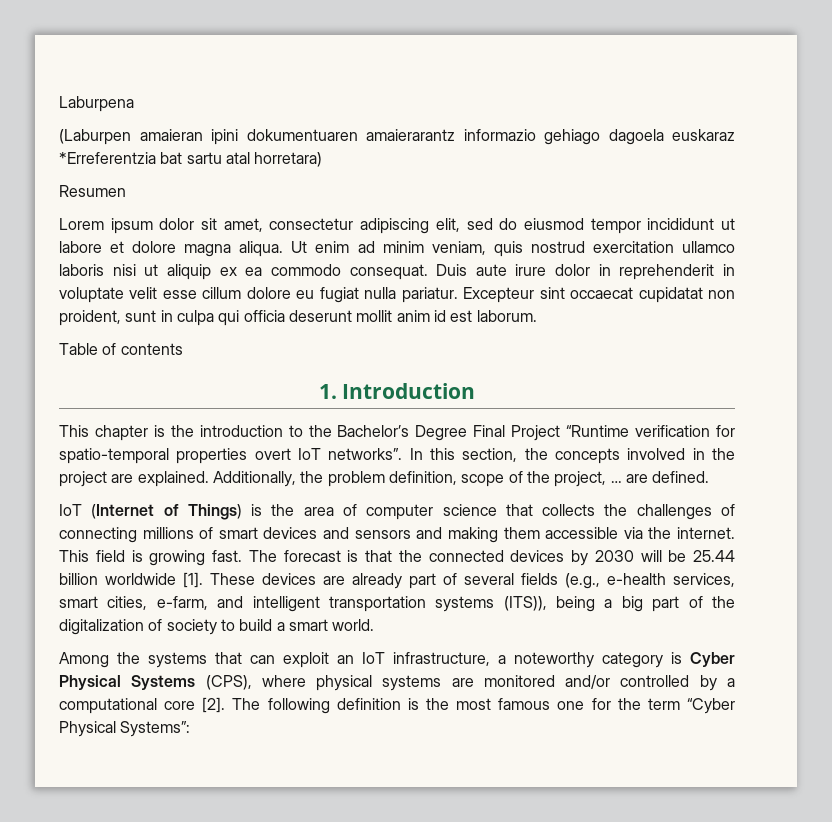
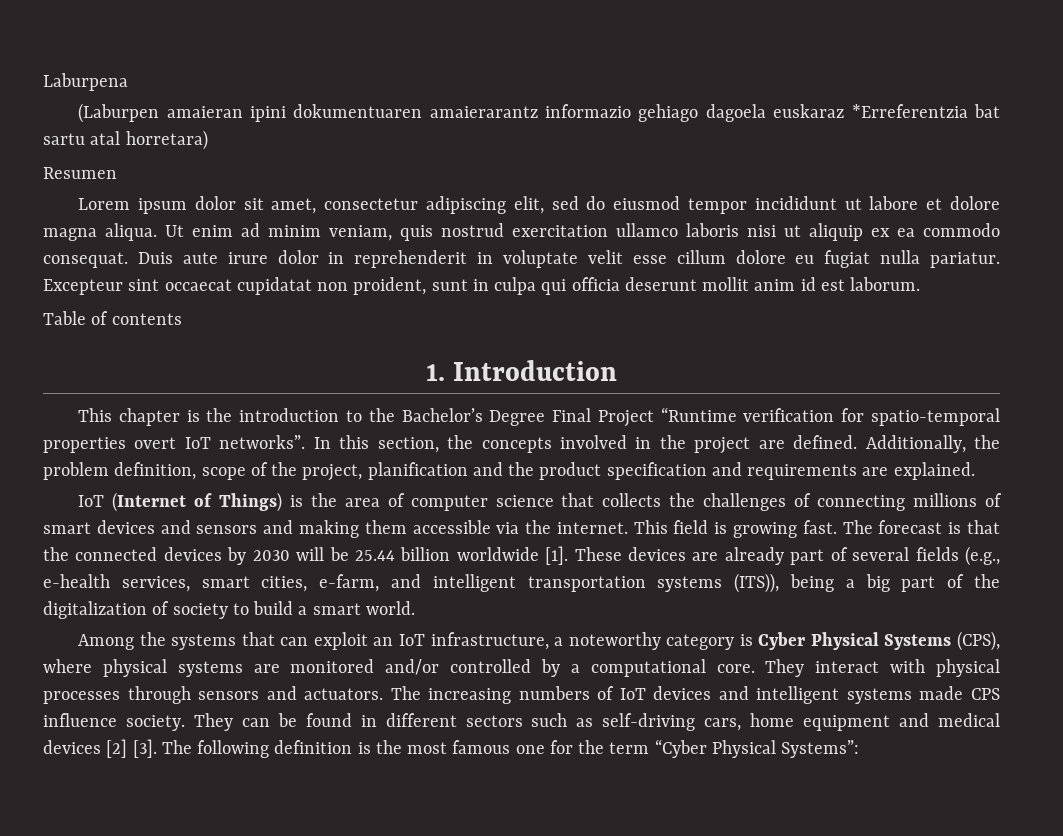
- In this section, the concepts involved in the project are explained.
+ In this section, the concepts involved in the project are defined.
- Additionally, the problem definition, scope of the project, … are defined.
+ Additionally, the problem definition, scope of the project, planification and the product specification and requirements are explained.
- Among the systems that can exploit an IoT infrastructure, a noteworthy category is Cyber Physical Systems (CPS), where physical systems are monitored and/or controlled by a computational core [2].
+ Among the systems that can exploit an IoT infrastructure, a noteworthy category is Cyber Physical Systems (CPS), where physical systems are monitored and/or controlled by a computational core. They interact with physical processes through sensors and actuators. The increasing numbers of IoT devices and intelligent systems made CPS influence society. They can be found in different sectors such as self-driving cars, home equipment and medical devices [2] [3].

